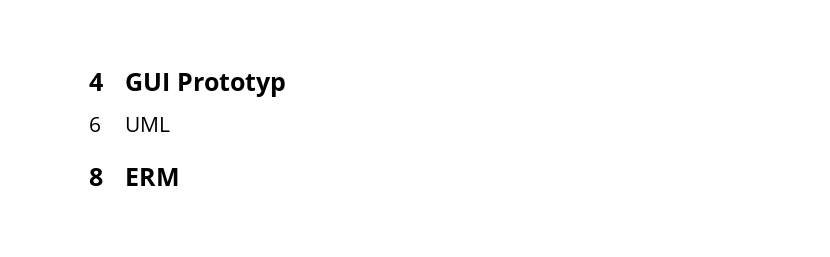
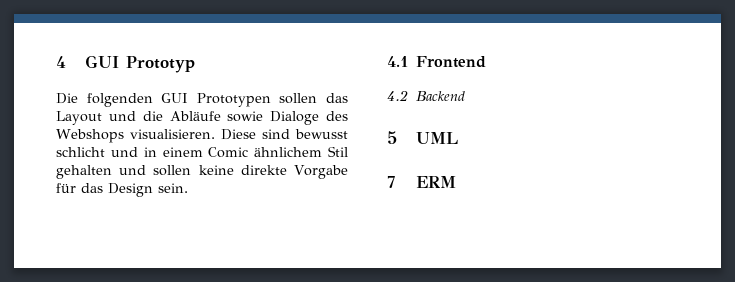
- 6 UML
+ Die folgenden GUI Prototypen sollen das Layout und die Abläufe sowie Dialoge des Webshops visualisieren. Diese sind bewusst schlicht und in einem Comic ähnlichem Stil gehalten und sollen keine direkte Vorgabe für das Design sein.
+ 4.1 Frontend
+ 4.2 Backend
+ 5 UML
- 8 ERM
+ 7 ERM

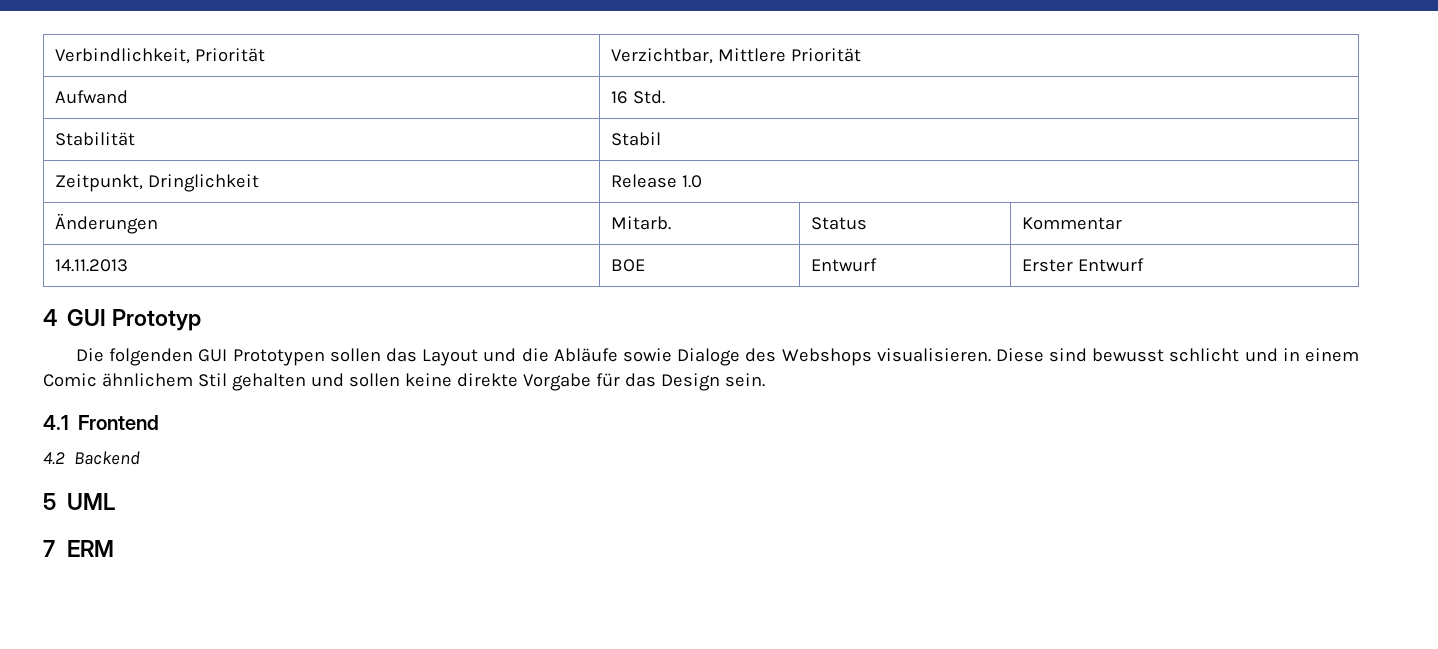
+ Verbindlichkeit, Priorität | Verzichtbar, Mittlere Priorität
+ Aufwand | 16 Std.
+ Stabilität | Stabil
+ Zeitpunkt, Dringlichkeit | Release 1.0
+ Änderungen | Mitarb. | Status | Kommentar
+ 14.11.2013 | BOE | Entwurf | Erster Entwurf

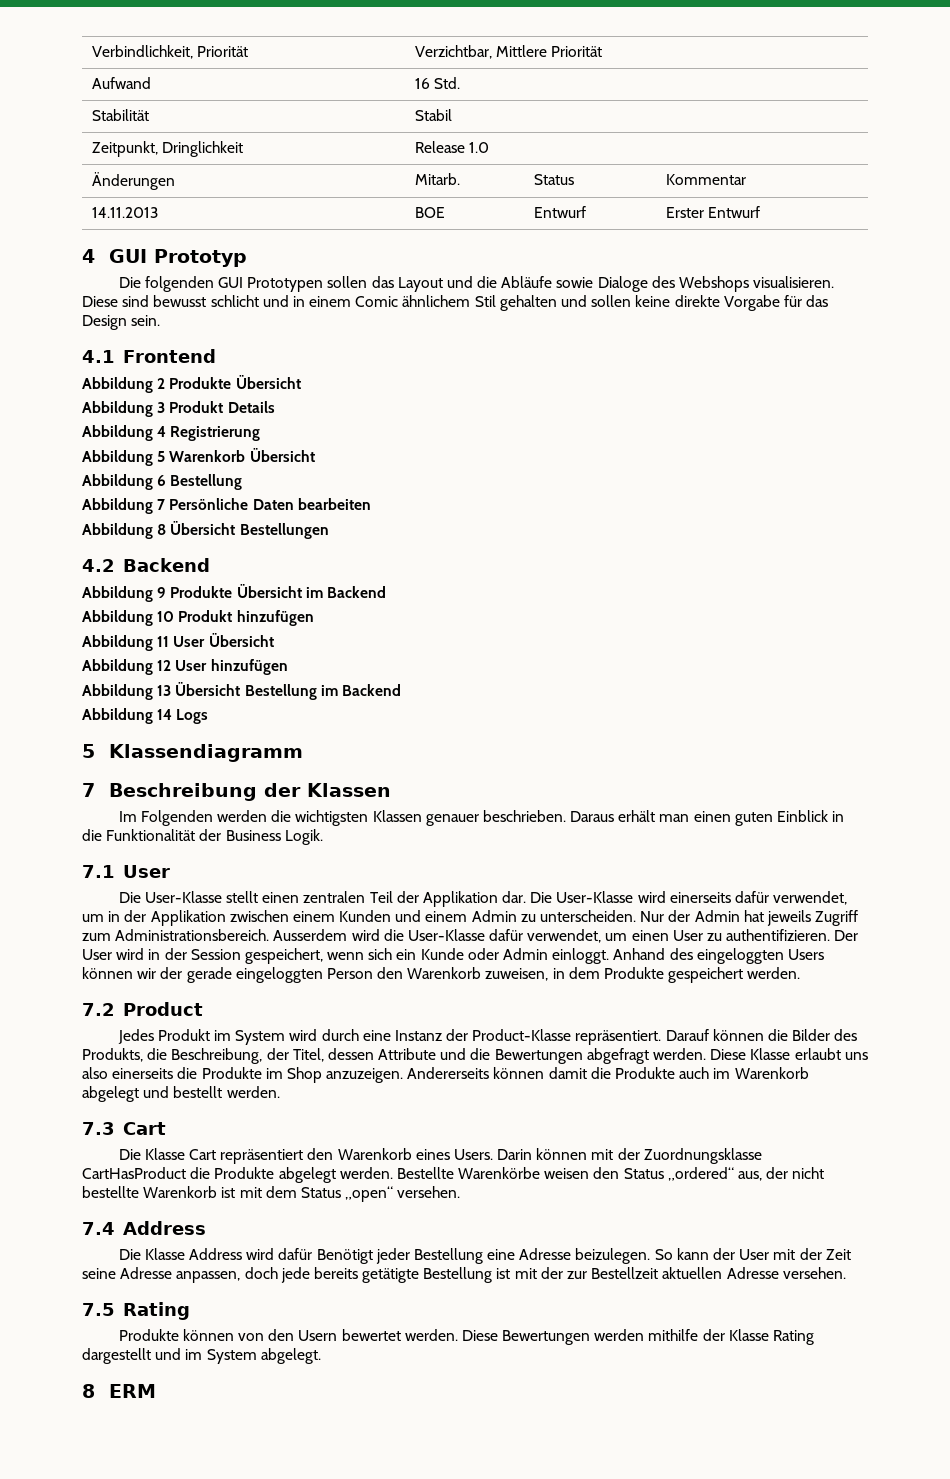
+ Abbildung 2 Produkte Übersicht
+ Abbildung 3 Produkt Details
+ Abbildung 4 Registrierung
+ Abbildung 5 Warenkorb Übersicht
+ Abbildung 6 Bestellung
+ Abbildung 7 Persönliche Daten bearbeiten
+ Abbildung 8 Übersicht Bestellungen
  4.2 Backend
- 5 UML
- 7 ERM
+ Abbildung 9 Produkte Übersicht im Backend
+ Abbildung 10 Produkt hinzufügen
+ Abbildung 11 User Übersicht
+ Abbildung 12 User hinzufügen
+ Abbildung 13 Übersicht Bestellung im Backend
+ Abbildung 14 Logs
+ 5 Klassendiagramm
+ 7 Beschreibung der Klassen
+ Im Folgenden werden die wichtigsten Klassen genauer beschrieben. Daraus erhält man einen guten Einblick in die Funktionalität der Business Logik.
+ 7.1 User
+ Die User-Klasse stellt einen zentralen Teil der Applikation dar. Die User-Klasse wird einerseits dafür verwendet, um in der Applikation zwischen einem Kunden und einem Admin zu unterscheiden. Nur der Admin hat jeweils Zugriff zum Administrationsbereich. Ausserdem wird die User-Klasse dafür verwendet, um einen User zu authentifizieren. Der User wird in der Session gespeichert, wenn sich ein Kunde oder Admin einloggt. Anhand des eingeloggten Users können wir der gerade eingeloggten Person den Warenkorb zuweisen, in dem Produkte gespeichert werden.
+ 7.2 Product
+ Jedes Produkt im System wird durch eine Instanz der Product-Klasse repräsentiert. Darauf können die Bilder des Produkts, die Beschreibung, der Titel, dessen Attribute und die Bewertungen abgefragt werden. Diese Klasse erlaubt uns also einerseits die Produkte im Shop anzuzeigen. Andererseits können damit die Produkte auch im Warenkorb abgelegt und bestellt werden.
+ 7.3 Cart
+ Die Klasse Cart repräsentiert den Warenkorb eines Users. Darin können mit der Zuordnungsklasse CartHasProduct die Produkte abgelegt werden. Bestellte Warenkörbe weisen den Status „ordered“ aus, der nicht bestellte Warenkorb ist mit dem Status „open“ versehen.
+ 7.4 Address
+ Die Klasse Address wird dafür Benötigt jeder Bestellung eine Adresse beizulegen. So kann der User mit der Zeit seine Adresse anpassen, doch jede bereits getätigte Bestellung ist mit der zur Bestellzeit aktuellen Adresse versehen.
+ 7.5 Rating
+ Produkte können von den Usern bewertet werden. Diese Bewertungen werden mithilfe der Klasse Rating dargestellt und im System abgelegt.
+ 8 ERM

